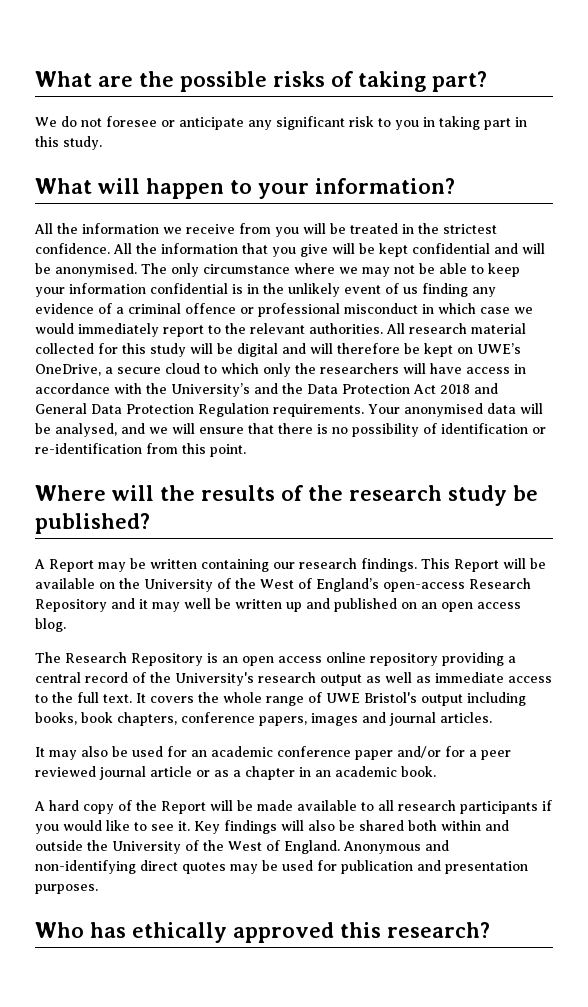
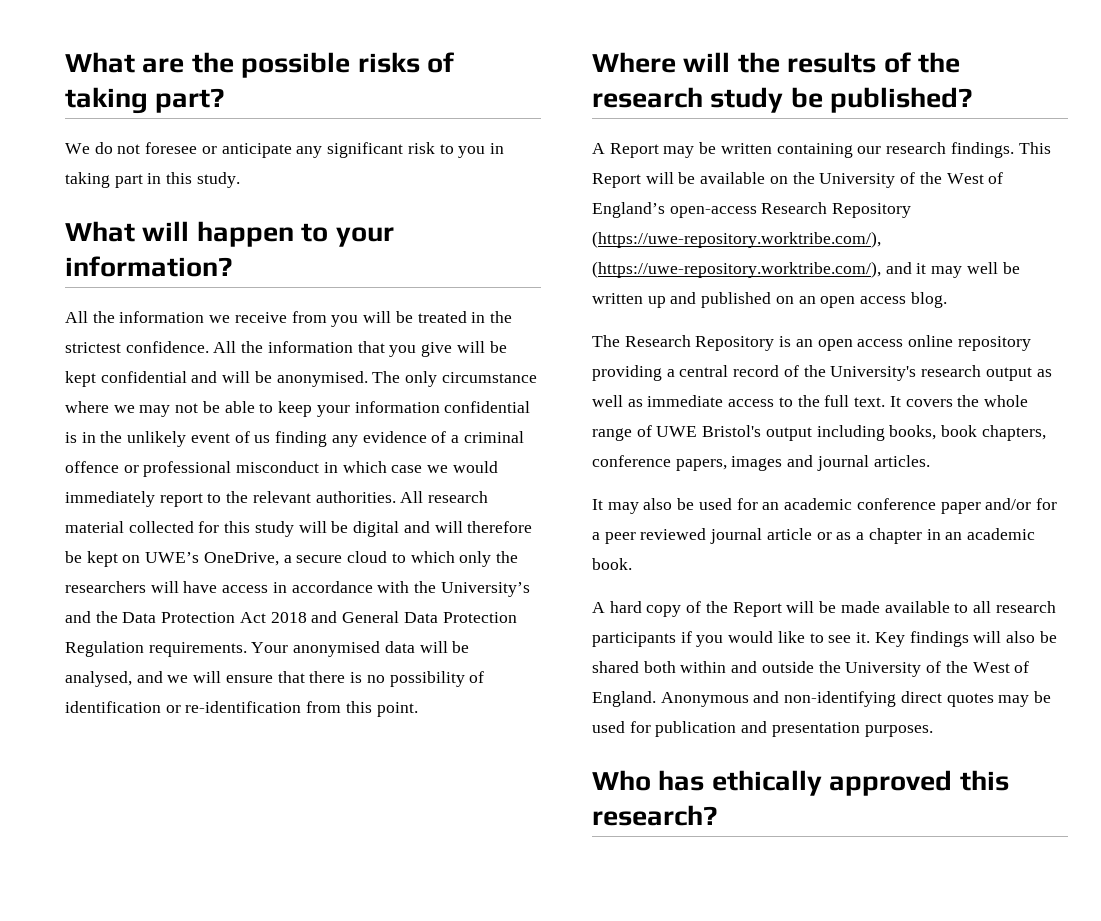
- This Report will be available on the University of the West of England’s open-access Research Repository and it may well be written up and published on an open access blog.
+ This Report will be available on the University of the West of England’s open-access Research Repository (https://uwe-repository.worktribe.com/), (https://uwe-repository.worktribe.com/), and it may well be written up and published on an open access blog.

